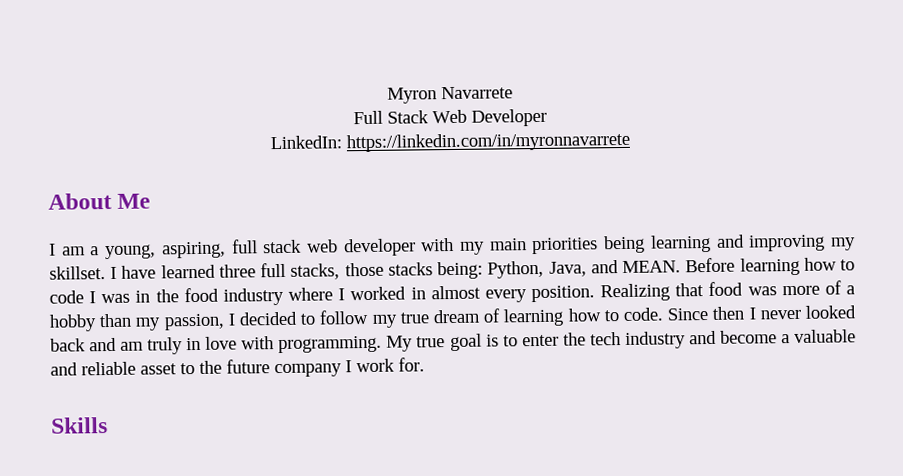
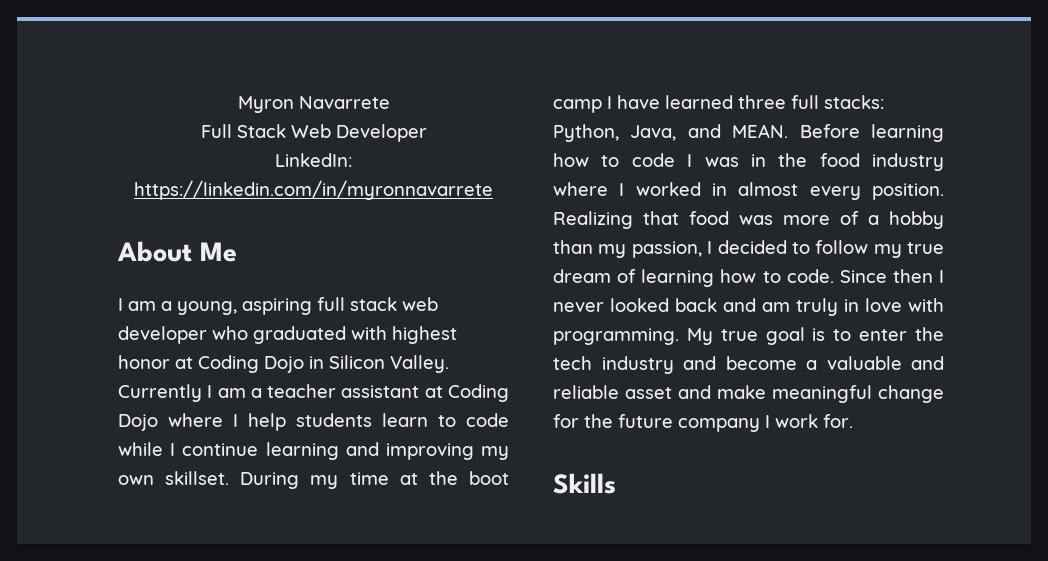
- I am a young, aspiring, full stack web developer with my main priorities being learning and improving my skillset. I have learned three full stacks, those stacks being: Python, Java, and MEAN.
+ I am a young, aspiring full stack web developer who graduated with highest honor at Coding Dojo in Silicon Valley. Currently I am a teacher assistant at Coding Dojo where I help students learn to code while I continue learning and improving my own skillset. During my time at the boot camp I have learned three full stacks: Python, Java, and MEAN.
- My true goal is to enter the tech industry and become a valuable and reliable asset to the future company I work for.
+ My true goal is to enter the tech industry and become a valuable and reliable asset and make meaningful change for the future company I work for.

